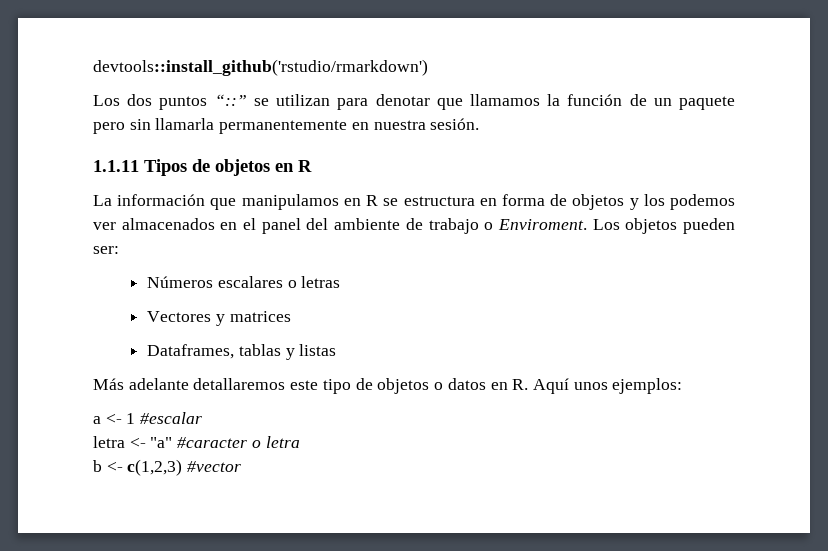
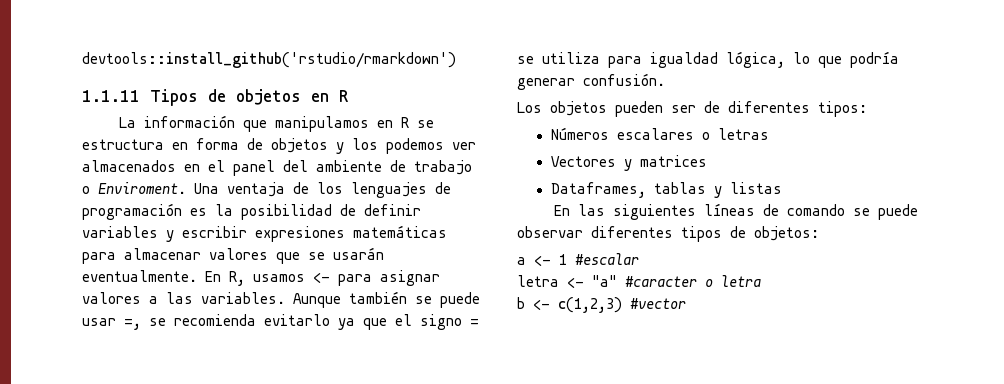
- Los dos puntos “::” se utilizan para denotar que llamamos la función de un paquete pero sin llamarla permanentemente en nuestra sesión.
- Los objetos pueden ser:
+ Una ventaja de los lenguajes de programación es la posibilidad de definir variables y escribir expresiones matemáticas para almacenar valores que se usarán eventualmente. En R, usamos <- para asignar valores a las variables. Aunque también se puede usar =, se recomienda evitarlo ya que el signo = se utiliza para igualdad lógica, lo que podría generar confusión.
+ Los objetos pueden ser de diferentes tipos:
- Más adelante detallaremos este tipo de objetos o datos en R. Aquí unos ejemplos:
+ En las siguientes líneas de comando se puede observar diferentes tipos de objetos:

